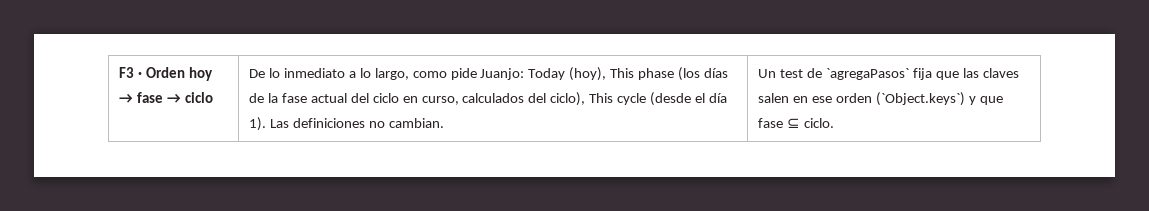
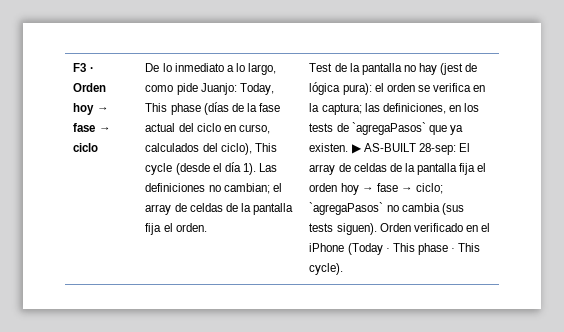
- De lo inmediato a lo largo, como pide Juanjo: Today (hoy), This phase (los días de la fase actual del ciclo en curso, calculados del ciclo), This cycle (desde el día 1).
+ De lo inmediato a lo largo, como pide Juanjo: Today, This phase (días de la fase actual del ciclo en curso, calculados del ciclo), This cycle (desde el día 1).
- Las definiciones no cambian. | Un test de `agregaPasos` fija que las claves salen en ese orden (`Object.keys`) y que fase ⊆ ciclo.
+ Las definiciones no cambian; el array de celdas de la pantalla fija el orden. | Test de la pantalla no hay (jest de lógica pura): el orden se verifica en la captura; las definiciones, en los tests de `agregaPasos` que ya existen. ▶ AS-BUILT 28-sep: El array de celdas de la pantalla fija el orden hoy → fase → ciclo; `agregaPasos` no cambia (sus tests siguen). Orden verificado en el iPhone (Today · This phase · This cycle).

